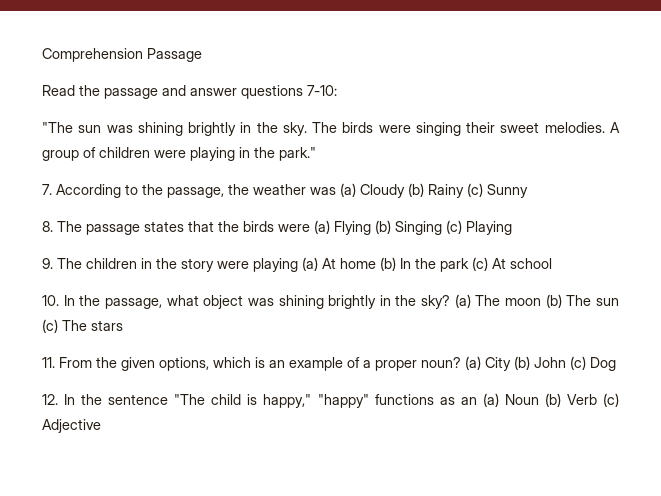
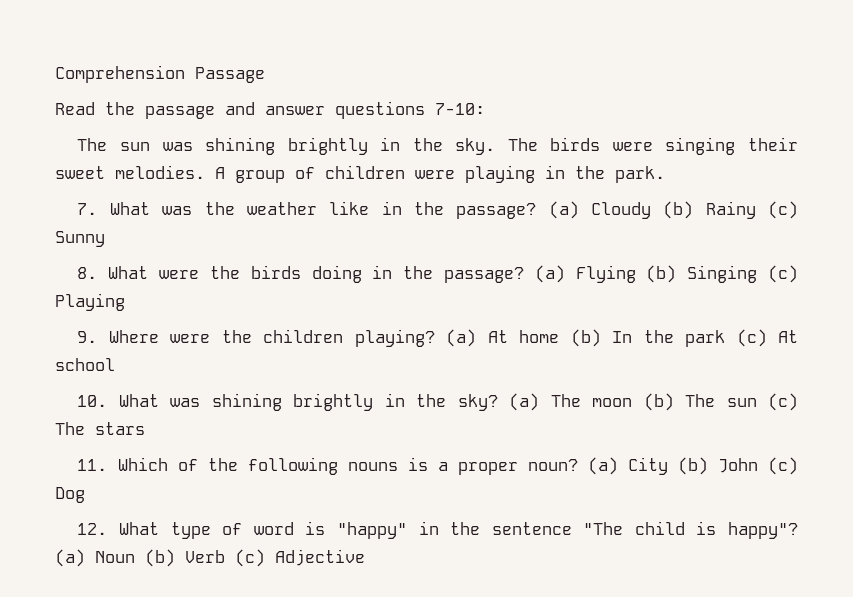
- "The sun was shining brightly in the sky.
+ The sun was shining brightly in the sky.
- A group of children were playing in the park."
+ A group of children were playing in the park.
- 7. According to the passage, the weather was (a) Cloudy (b) Rainy (c) Sunny
+ 7. What was the weather like in the passage? (a) Cloudy (b) Rainy (c) Sunny
- 8. The passage states that the birds were (a) Flying (b) Singing (c) Playing
+ 8. What were the birds doing in the passage? (a) Flying (b) Singing (c) Playing
- 9. The children in the story were playing (a) At home (b) In the park (c) At school
+ 9. Where were the children playing? (a) At home (b) In the park (c) At school
- 10. In the passage, what object was shining brightly in the sky?
+ 10. What was shining brightly in the sky?
- 11. From the given options, which is an example of a proper noun?
+ 11. Which of the following nouns is a proper noun?
- 12. In the sentence "The child is happy," "happy" functions as an (a) Noun (b) Verb (c) Adjective
+ 12. What type of word is "happy" in the sentence "The child is happy"? (a) Noun (b) Verb (c) Adjective

